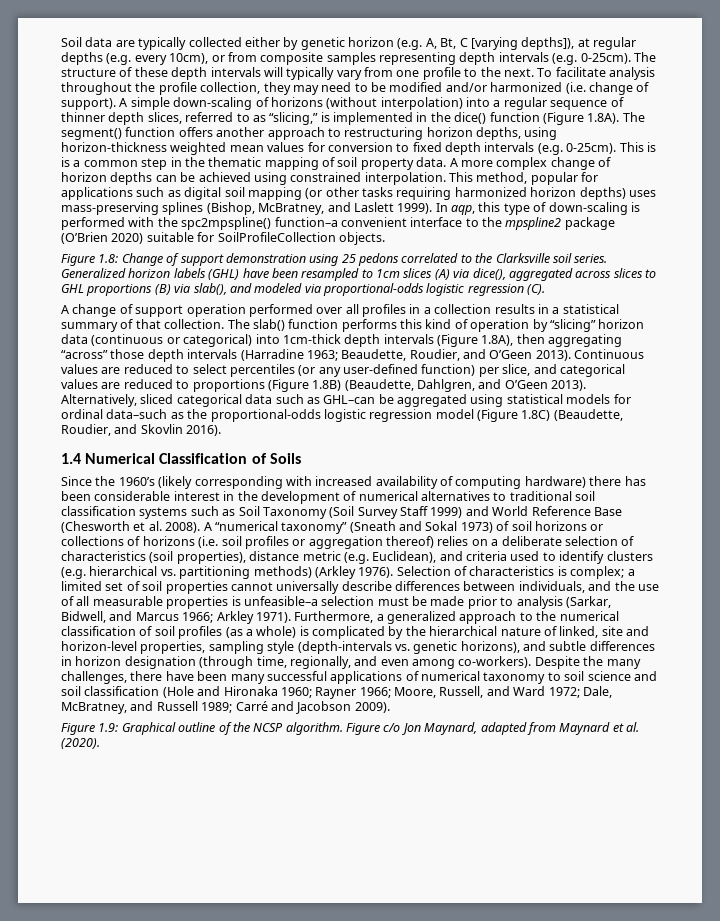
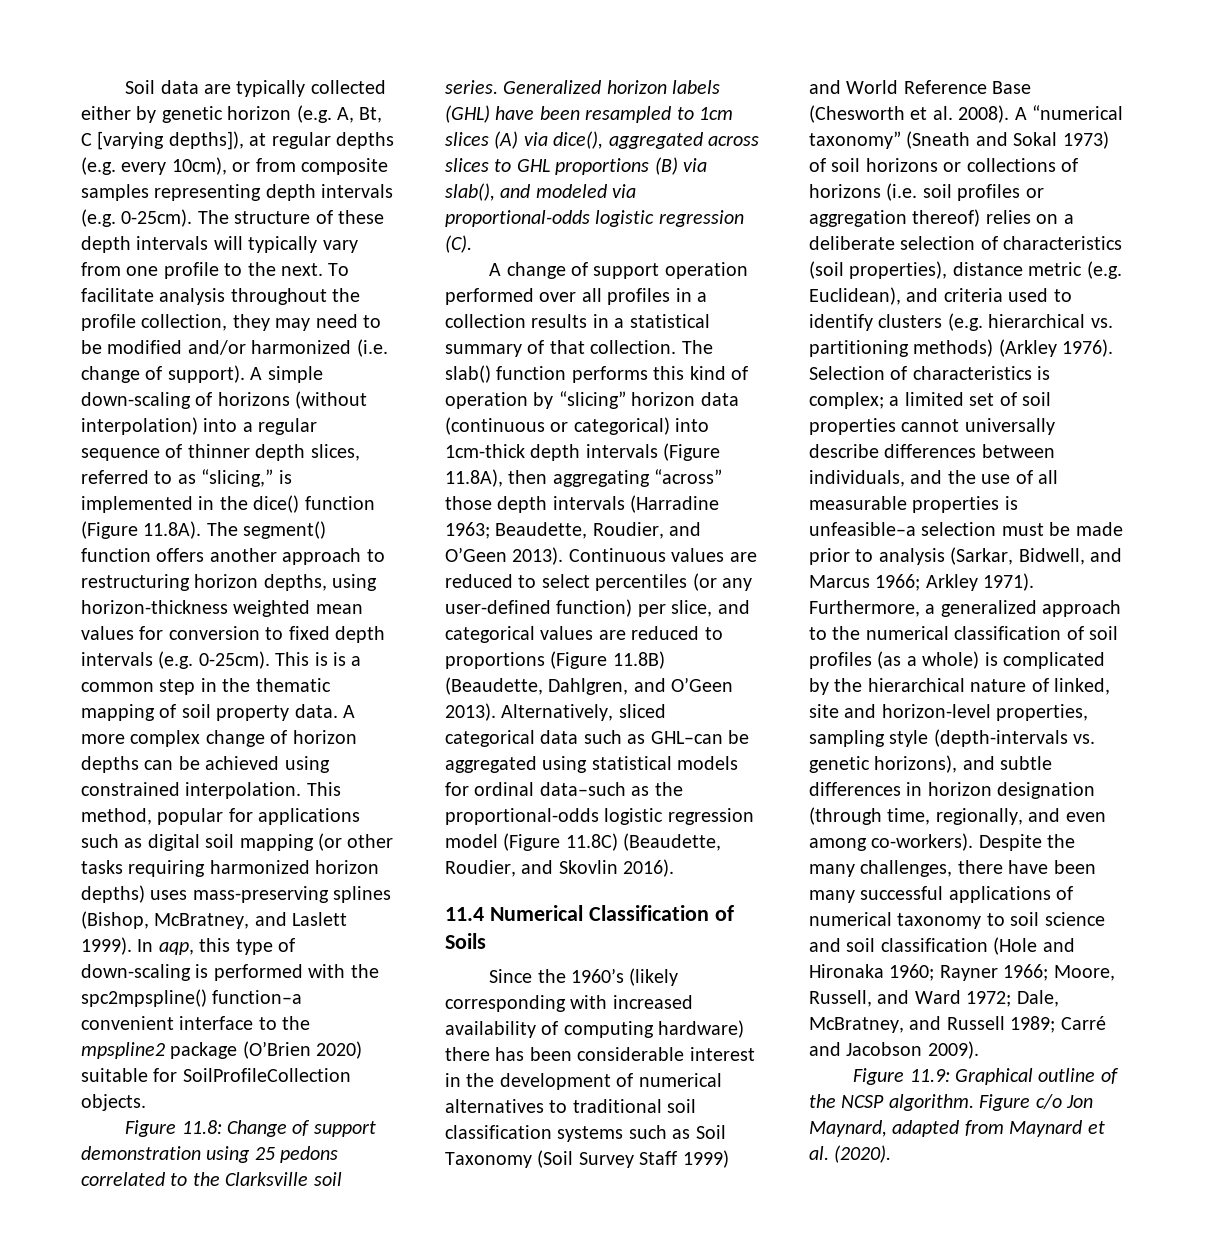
- A simple down-scaling of horizons (without interpolation) into a regular sequence of thinner depth slices, referred to as “slicing,” is implemented in the dice() function (Figure 1.8A). The segment() function offers another approach to restructuring horizon depths, using horizon-thickness weighted mean values for conversion to fixed depth intervals (e.g. 0-25cm).
+ A simple down-scaling of horizons (without interpolation) into a regular sequence of thinner depth slices, referred to as “slicing,” is implemented in the dice() function (Figure 11.8A). The segment() function offers another approach to restructuring horizon depths, using horizon-thickness weighted mean values for conversion to fixed depth intervals (e.g. 0-25cm).
- Figure 1.8: Change of support demonstration using 25 pedons correlated to the Clarksville soil series.
+ Figure 11.8: Change of support demonstration using 25 pedons correlated to the Clarksville soil series.
- The slab() function performs this kind of operation by “slicing” horizon data (continuous or categorical) into 1cm-thick depth intervals (Figure 1.8A), then aggregating “across” those depth intervals (Harradine 1963; Beaudette, Roudier, and O’Geen 2013).
+ The slab() function performs this kind of operation by “slicing” horizon data (continuous or categorical) into 1cm-thick depth intervals (Figure 11.8A), then aggregating “across” those depth intervals (Harradine 1963; Beaudette, Roudier, and O’Geen 2013).
- Continuous values are reduced to select percentiles (or any user-defined function) per slice, and categorical values are reduced to proportions (Figure 1.8B) (Beaudette, Dahlgren, and O’Geen 2013).
+ Continuous values are reduced to select percentiles (or any user-defined function) per slice, and categorical values are reduced to proportions (Figure 11.8B) (Beaudette, Dahlgren, and O’Geen 2013).
- Alternatively, sliced categorical data such as GHL–can be aggregated using statistical models for ordinal data–such as the proportional-odds logistic regression model (Figure 1.8C) (Beaudette, Roudier, and Skovlin 2016).
+ Alternatively, sliced categorical data such as GHL–can be aggregated using statistical models for ordinal data–such as the proportional-odds logistic regression model (Figure 11.8C) (Beaudette, Roudier, and Skovlin 2016).
- 1.4 Numerical Classification of Soils
+ 11.4 Numerical Classification of Soils
- Figure 1.9: Graphical outline of the NCSP algorithm.
+ Figure 11.9: Graphical outline of the NCSP algorithm.

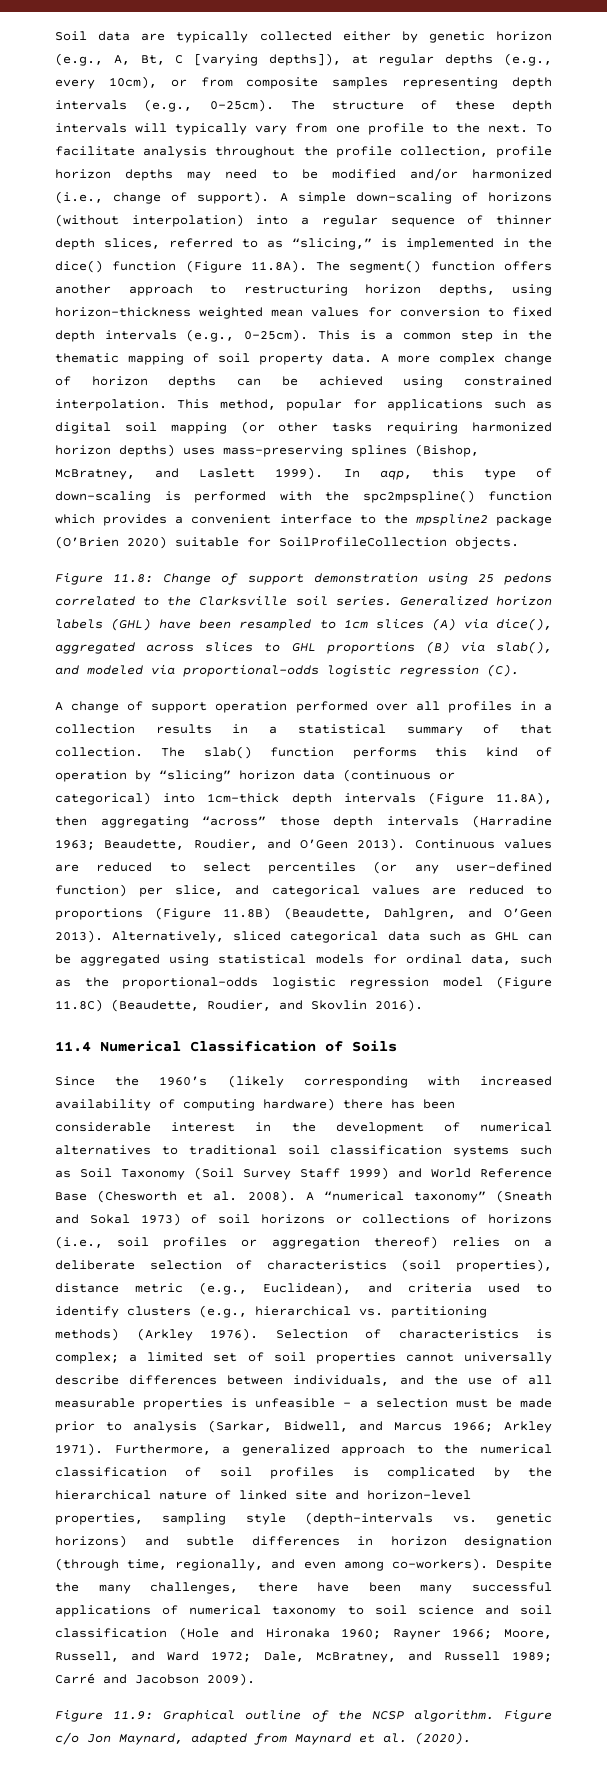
- Soil data are typically collected either by genetic horizon (e.g. A, Bt, C [varying depths]), at regular depths (e.g. every 10cm), or from composite samples representing depth intervals (e.g. 0-25cm).
+ Soil data are typically collected either by genetic horizon (e.g., A, Bt, C [varying depths]), at regular depths (e.g., every 10cm), or from composite samples representing depth intervals (e.g., 0-25cm).
- To facilitate analysis throughout the profile collection, they may need to be modified and/or harmonized (i.e. change of support).
+ To facilitate analysis throughout the profile collection, profile horizon depths may need to be modified and/or harmonized (i.e., change of support).
- A simple down-scaling of horizons (without interpolation) into a regular sequence of thinner depth slices, referred to as “slicing,” is implemented in the dice() function (Figure 11.8A). The segment() function offers another approach to restructuring horizon depths, using horizon-thickness weighted mean values for conversion to fixed depth intervals (e.g. 0-25cm).
+ A simple down-scaling of horizons (without interpolation) into a regular sequence of thinner depth slices, referred to as “slicing,” is implemented in the dice() function (Figure 11.8A). The segment() function offers another approach to restructuring horizon depths, using horizon-thickness weighted mean values for conversion to fixed depth intervals (e.g., 0-25cm).
- This is is a common step in the thematic mapping of soil property data.
+ This is a common step in the thematic mapping of soil property data.
- In aqp, this type of down-scaling is performed with the spc2mpspline() function–a convenient interface to the mpspline2 package (O’Brien 2020) suitable for SoilProfileCollection objects.
+ In aqp, this type of down-scaling is performed with the spc2mpspline() function which provides a convenient interface to the mpspline2 package (O’Brien 2020) suitable for SoilProfileCollection objects.
- Alternatively, sliced categorical data such as GHL–can be aggregated using statistical models for ordinal data–such as the proportional-odds logistic regression model (Figure 11.8C) (Beaudette, Roudier, and Skovlin 2016).
+ Alternatively, sliced categorical data such as GHL can be aggregated using statistical models for ordinal data, such as the proportional-odds logistic regression model (Figure 11.8C) (Beaudette, Roudier, and Skovlin 2016).
- A “numerical taxonomy” (Sneath and Sokal 1973) of soil horizons or collections of horizons (i.e. soil profiles or aggregation thereof) relies on a deliberate selection of characteristics (soil properties), distance metric (e.g. Euclidean), and criteria used to identify clusters (e.g. hierarchical vs. partitioning methods) (Arkley 1976).
+ A “numerical taxonomy” (Sneath and Sokal 1973) of soil horizons or collections of horizons (i.e., soil profiles or aggregation thereof) relies on a deliberate selection of characteristics (soil properties), distance metric (e.g., Euclidean), and criteria used to identify clusters (e.g., hierarchical vs. partitioning methods) (Arkley 1976).
- Selection of characteristics is complex; a limited set of soil properties cannot universally describe differences between individuals, and the use of all measurable properties is unfeasible–a selection must be made prior to analysis (Sarkar, Bidwell, and Marcus 1966; Arkley 1971).
+ Selection of characteristics is complex; a limited set of soil properties cannot universally describe differences between individuals, and the use of all measurable properties is unfeasible – a selection must be made prior to analysis (Sarkar, Bidwell, and Marcus 1966; Arkley 1971).
- Furthermore, a generalized approach to the numerical classification of soil profiles (as a whole) is complicated by the hierarchical nature of linked, site and horizon-level properties, sampling style (depth-intervals vs. genetic horizons), and subtle differences in horizon designation (through time, regionally, and even among co-workers).
+ Furthermore, a generalized approach to the numerical classification of soil profiles is complicated by the hierarchical nature of linked site and horizon-level properties, sampling style (depth-intervals vs. genetic horizons) and subtle differences in horizon designation (through time, regionally, and even among co-workers).

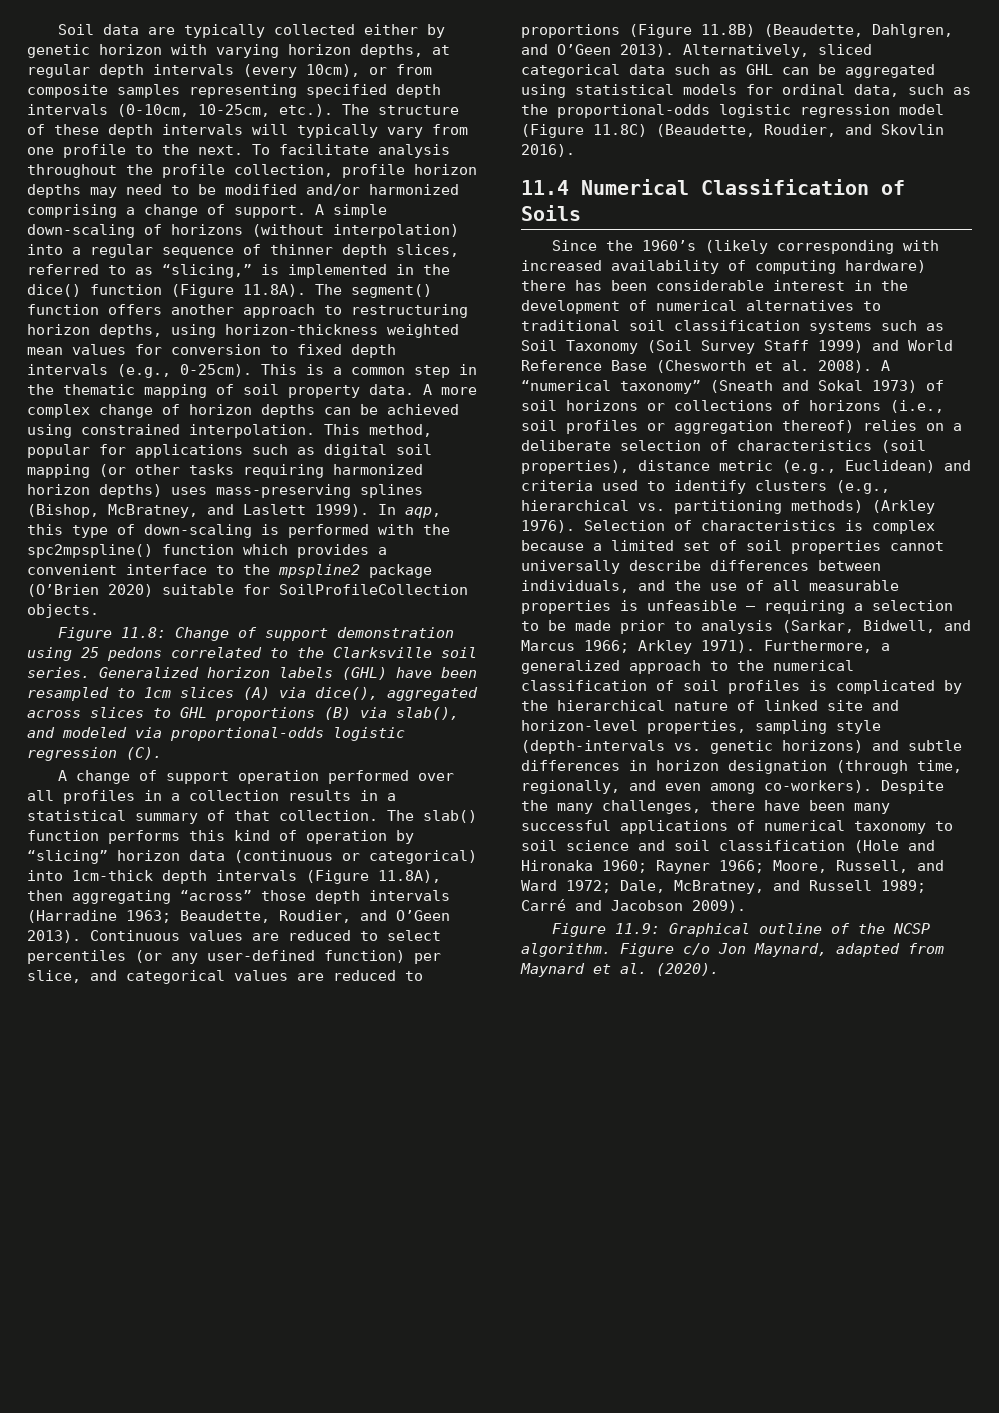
- Soil data are typically collected either by genetic horizon (e.g., A, Bt, C [varying depths]), at regular depths (e.g., every 10cm), or from composite samples representing depth intervals (e.g., 0-25cm). The structure of these depth intervals will typically vary from one profile to the next.
+ Soil data are typically collected either by genetic horizon with varying horizon depths, at regular depth intervals (every 10cm), or from composite samples representing specified depth intervals (0-10cm, 10-25cm, etc.). The structure of these depth intervals will typically vary from one profile to the next.
- To facilitate analysis throughout the profile collection, profile horizon depths may need to be modified and/or harmonized (i.e., change of support).
+ To facilitate analysis throughout the profile collection, profile horizon depths may need to be modified and/or harmonized comprising a change of support.
- A “numerical taxonomy” (Sneath and Sokal 1973) of soil horizons or collections of horizons (i.e., soil profiles or aggregation thereof) relies on a deliberate selection of characteristics (soil properties), distance metric (e.g., Euclidean), and criteria used to identify clusters (e.g., hierarchical vs. partitioning methods) (Arkley 1976).
+ A “numerical taxonomy” (Sneath and Sokal 1973) of soil horizons or collections of horizons (i.e., soil profiles or aggregation thereof) relies on a deliberate selection of characteristics (soil properties), distance metric (e.g., Euclidean) and criteria used to identify clusters (e.g., hierarchical vs. partitioning methods) (Arkley 1976).
- Selection of characteristics is complex; a limited set of soil properties cannot universally describe differences between individuals, and the use of all measurable properties is unfeasible – a selection must be made prior to analysis (Sarkar, Bidwell, and Marcus 1966; Arkley 1971).
+ Selection of characteristics is complex because a limited set of soil properties cannot universally describe differences between individuals, and the use of all measurable properties is unfeasible – requiring a selection to be made prior to analysis (Sarkar, Bidwell, and Marcus 1966; Arkley 1971).

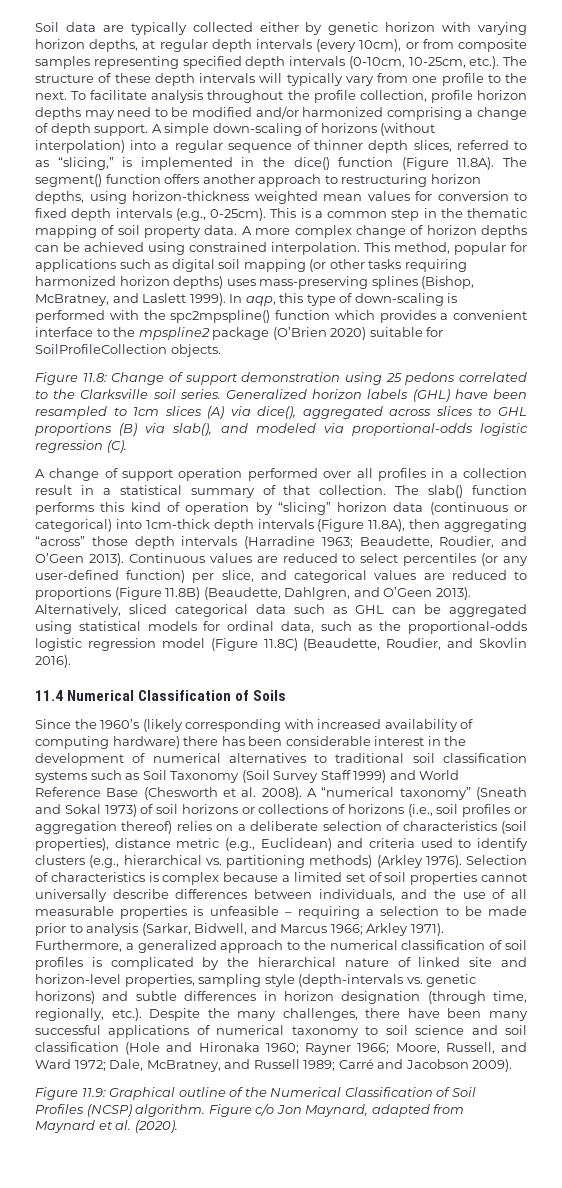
- To facilitate analysis throughout the profile collection, profile horizon depths may need to be modified and/or harmonized comprising a change of support.
+ To facilitate analysis throughout the profile collection, profile horizon depths may need to be modified and/or harmonized comprising a change of depth support.
- A change of support operation performed over all profiles in a collection results in a statistical summary of that collection.
+ A change of support operation performed over all profiles in a collection result in a statistical summary of that collection.
- Furthermore, a generalized approach to the numerical classification of soil profiles is complicated by the hierarchical nature of linked site and horizon-level properties, sampling style (depth-intervals vs. genetic horizons) and subtle differences in horizon designation (through time, regionally, and even among co-workers). Despite the many challenges, there have been many successful applications of numerical taxonomy to soil science and soil classification (Hole and Hironaka 1960;
+ Furthermore, a generalized approach to the numerical classification of soil profiles is complicated by the hierarchical nature of linked site and horizon-level properties, sampling style (depth-intervals vs. genetic horizons) and subtle differences in horizon designation (through time, regionally, etc.). Despite the many challenges, there have been many successful applications of numerical taxonomy to soil science and soil classification (Hole and Hironaka 1960;
- Figure 11.9: Graphical outline of the NCSP algorithm.
+ Figure 11.9: Graphical outline of the Numerical Classification of Soil Profiles (NCSP) algorithm.

